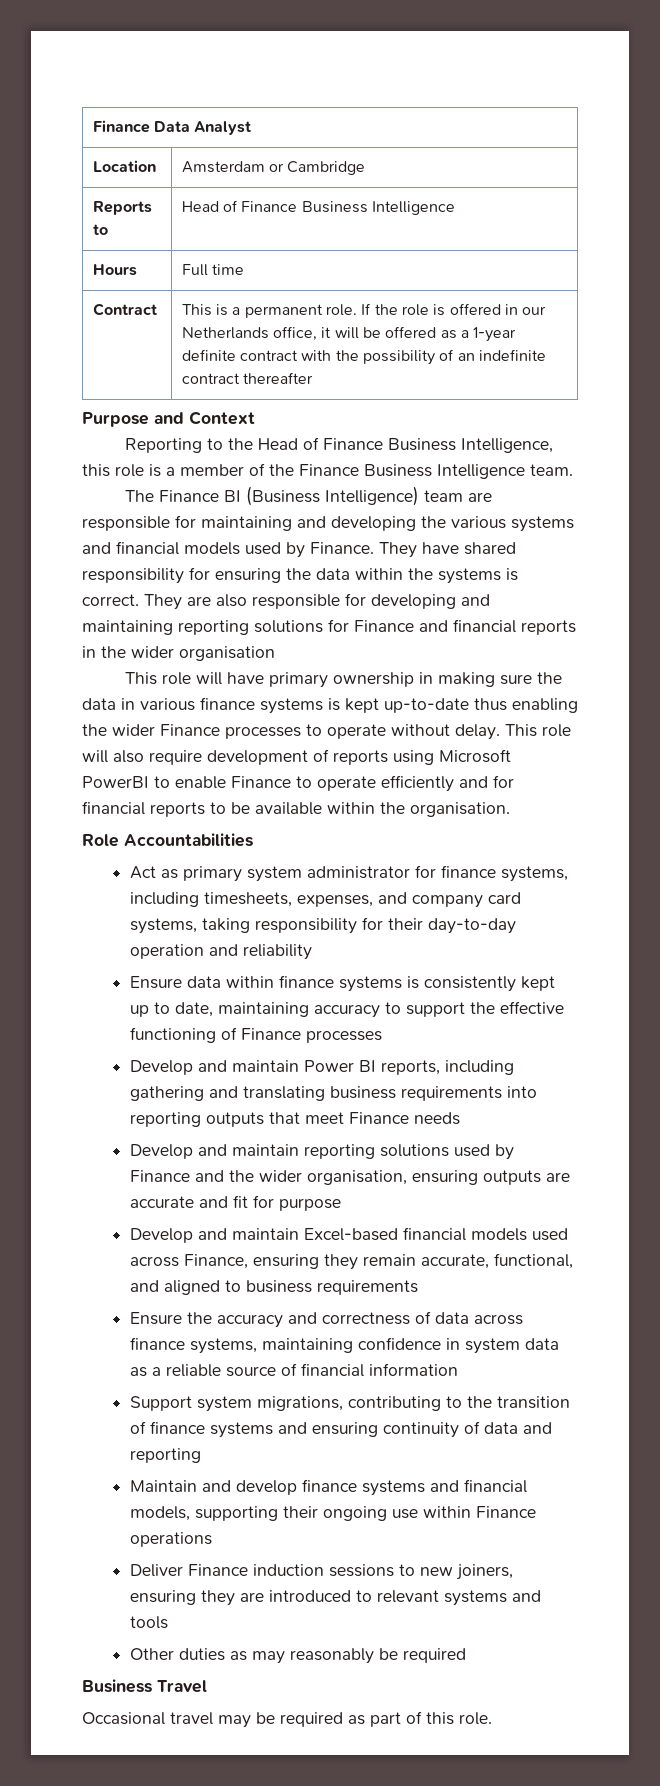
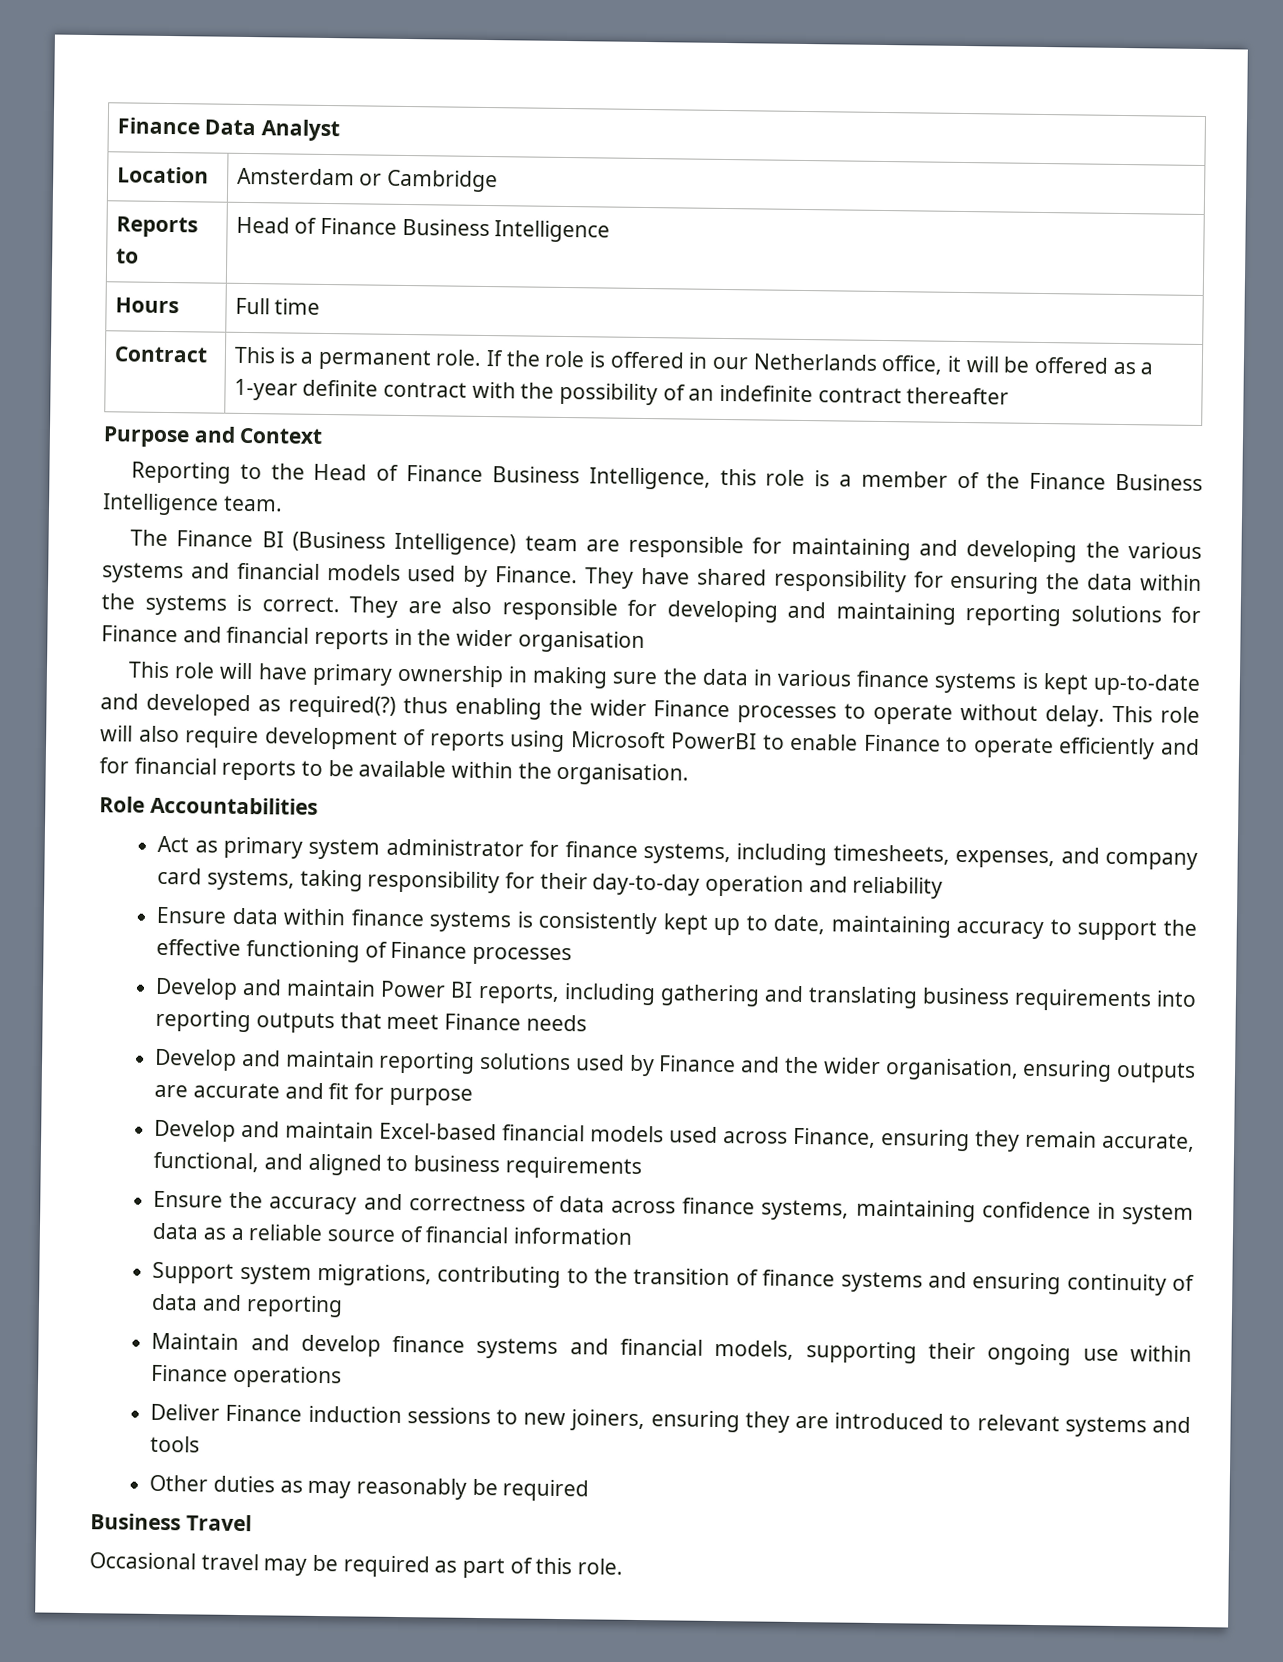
- This role will have primary ownership in making sure the data in various finance systems is kept up-to-date thus enabling the wider Finance processes to operate without delay.
+ This role will have primary ownership in making sure the data in various finance systems is kept up-to-date and developed as required(?) thus enabling the wider Finance processes to operate without delay.

